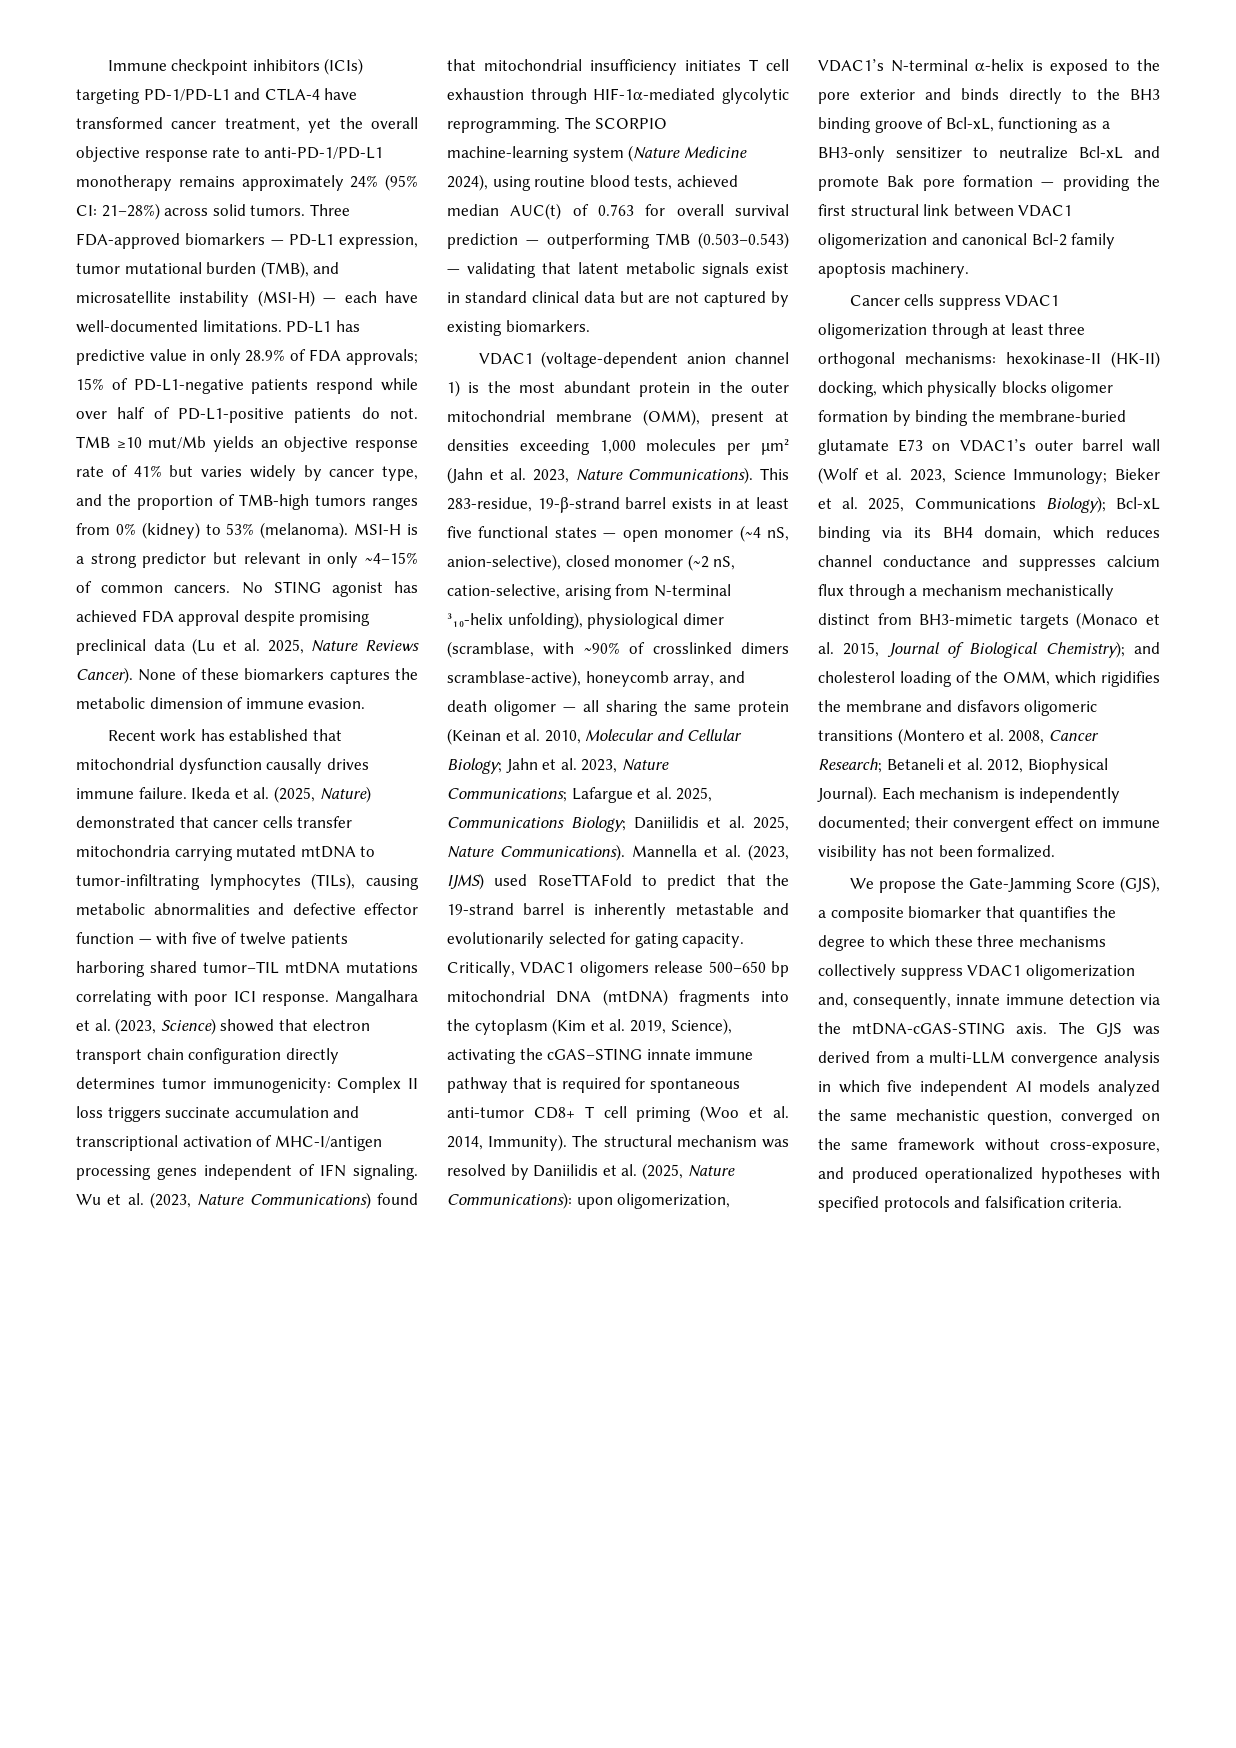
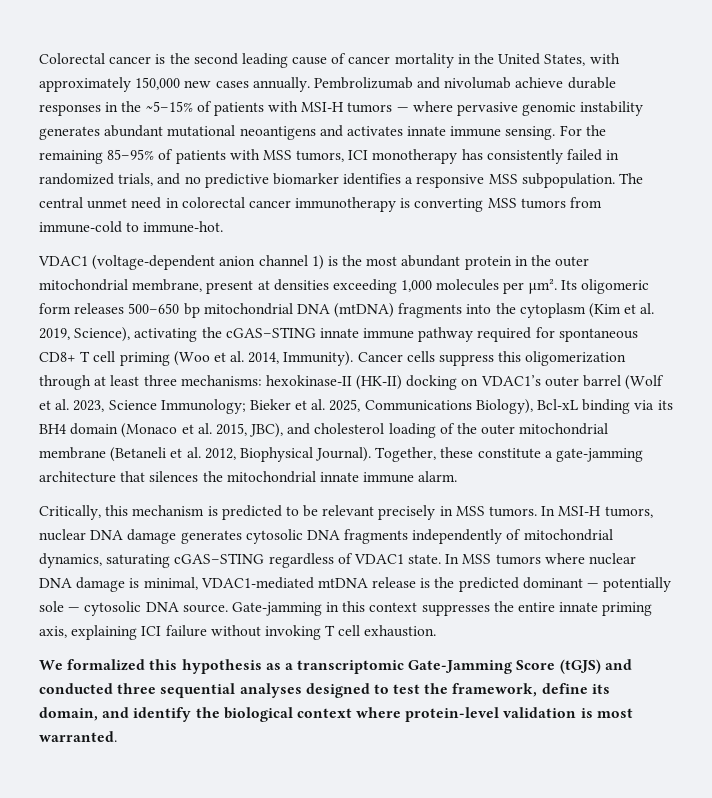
- Immune checkpoint inhibitors (ICIs) targeting PD-1/PD-L1 and CTLA-4 have transformed cancer treatment, yet the overall objective response rate to anti-PD-1/PD-L1 monotherapy remains approximately 24% (95% CI: 21–28%) across solid tumors. Three FDA-approved biomarkers — PD-L1 expression, tumor mutational burden (TMB), and microsatellite instability (MSI-H) — each have well-documented limitations. PD-L1 has predictive value in only 28.9% of FDA approvals; 15% of PD-L1-negative patients respond while over half of PD-L1-positive patients do not. TMB ≥10 mut/Mb yields an objective response rate of 41% but varies widely by cancer type, and the proportion of TMB-high tumors ranges from 0% (kidney) to 53% (melanoma). MSI-H is a strong predictor but relevant in only ~4–15% of common cancers. No STING agonist has achieved FDA approval despite promising preclinical data (Lu et al. 2025, Nature Reviews Cancer). None of these biomarkers captures the metabolic dimension of immune evasion.
- Recent work has established that mitochondrial dysfunction causally drives immune failure. Ikeda et al. (2025, Nature) demonstrated that cancer cells transfer mitochondria carrying mutated mtDNA to tumor-infiltrating lymphocytes (TILs), causing metabolic abnormalities and defective effector function — with five of twelve patients harboring shared tumor–TIL mtDNA mutations correlating with poor ICI response. Mangalhara et al. (2023, Science) showed that electron transport chain configuration directly determines tumor immunogenicity: Complex II loss triggers succinate accumulation and transcriptional activation of MHC-I/antigen processing genes independent of IFN signaling. Wu et al. (2023, Nature Communications) found that mitochondrial insufficiency initiates T cell exhaustion through HIF-1α-mediated glycolytic reprogramming. The SCORPIO machine-learning system (Nature Medicine 2024), using routine blood tests, achieved median AUC(t) of 0.763 for overall survival prediction — outperforming TMB (0.503–0.543) — validating that latent metabolic signals exist in standard clinical data but are not captured by existing biomarkers.
+ Colorectal cancer is the second leading cause of cancer mortality in the United States, with approximately 150,000 new cases annually. Pembrolizumab and nivolumab achieve durable responses in the ~5–15% of patients with MSI-H tumors — where pervasive genomic instability generates abundant mutational neoantigens and activates innate immune sensing. For the remaining 85–95% of patients with MSS tumors, ICI monotherapy has consistently failed in randomized trials, and no predictive biomarker identifies a responsive MSS subpopulation. The central unmet need in colorectal cancer immunotherapy is converting MSS tumors from immune-cold to immune-hot.
- VDAC1 (voltage-dependent anion channel 1) is the most abundant protein in the outer mitochondrial membrane (OMM), present at densities exceeding 1,000 molecules per μm² (Jahn et al. 2023, Nature Communications). This 283-residue, 19-β-strand barrel exists in at least five functional states — open monomer (~4 nS, anion-selective), closed monomer (~2 nS, cation-selective, arising from N-terminal ³₁₀-helix unfolding), physiological dimer (scramblase, with ~90% of crosslinked dimers scramblase-active), honeycomb array, and death oligomer — all sharing the same protein (Keinan et al. 2010, Molecular and Cellular Biology; Jahn et al. 2023, Nature Communications; Lafargue et al. 2025, Communications Biology; Daniilidis et al. 2025, Nature Communications). Mannella et al. (2023, IJMS) used RoseTTAFold to predict that the 19-strand barrel is inherently metastable and evolutionarily selected for gating capacity. Critically, VDAC1 oligomers release 500–650 bp mitochondrial DNA (mtDNA) fragments into the cytoplasm (Kim et al. 2019, Science), activating the cGAS–STING innate immune pathway that is required for spontaneous anti-tumor CD8+ T cell priming (Woo et al. 2014, Immunity). The structural mechanism was resolved by Daniilidis et al. (2025, Nature Communications): upon oligomerization, VDAC1’s N-terminal α-helix is exposed to the pore exterior and binds directly to the BH3 binding groove of Bcl-xL, functioning as a BH3-only sensitizer to neutralize Bcl-xL and promote Bak pore formation — providing the first structural link between VDAC1 oligomerization and canonical Bcl-2 family apoptosis machinery.
- Cancer cells suppress VDAC1 oligomerization through at least three orthogonal mechanisms: hexokinase-II (HK-II) docking, which physically blocks oligomer formation by binding the membrane-buried glutamate E73 on VDAC1’s outer barrel wall (Wolf et al. 2023, Science Immunology; Bieker et al. 2025, Communications Biology); Bcl-xL binding via its BH4 domain, which reduces channel conductance and suppresses calcium flux through a mechanism mechanistically distinct from BH3-mimetic targets (Monaco et al. 2015, Journal of Biological Chemistry); and cholesterol loading of the OMM, which rigidifies the membrane and disfavors oligomeric transitions (Montero et al. 2008, Cancer Research; Betaneli et al. 2012, Biophysical Journal).
+ VDAC1 (voltage-dependent anion channel 1) is the most abundant protein in the outer mitochondrial membrane, present at densities exceeding 1,000 molecules per μm². Its oligomeric form releases 500–650 bp mitochondrial DNA (mtDNA) fragments into the cytoplasm (Kim et al. 2019, Science), activating the cGAS–STING innate immune pathway required for spontaneous CD8+ T cell priming (Woo et al. 2014, Immunity). Cancer cells suppress this oligomerization through at least three mechanisms: hexokinase-II (HK-II) docking on VDAC1’s outer barrel (Wolf et al. 2023, Science Immunology; Bieker et al. 2025, Communications Biology), Bcl-xL binding via its BH4 domain (Monaco et al. 2015, JBC), and cholesterol loading of the outer mitochondrial membrane (Betaneli et al. 2012, Biophysical Journal).
- Each mechanism is independently documented; their convergent effect on immune visibility has not been formalized.
- We propose the Gate-Jamming Score (GJS), a composite biomarker that quantifies the degree to which these three mechanisms collectively suppress VDAC1 oligomerization and, consequently, innate immune detection via the mtDNA-cGAS-STING axis. The GJS was derived from a multi-LLM convergence analysis in which five independent AI models analyzed the same mechanistic question, converged on the same framework without cross-exposure, and produced operationalized hypotheses with specified protocols and falsification criteria.
+ Together, these constitute a gate-jamming architecture that silences the mitochondrial innate immune alarm.
+ Critically, this mechanism is predicted to be relevant precisely in MSS tumors. In MSI-H tumors, nuclear DNA damage generates cytosolic DNA fragments independently of mitochondrial dynamics, saturating cGAS–STING regardless of VDAC1 state. In MSS tumors where nuclear DNA damage is minimal, VDAC1-mediated mtDNA release is the predicted dominant — potentially sole — cytosolic DNA source. Gate-jamming in this context suppresses the entire innate priming axis, explaining ICI failure without invoking T cell exhaustion.
+ We formalized this hypothesis as a transcriptomic Gate-Jamming Score (tGJS) and conducted three sequential analyses designed to test the framework, define its domain, and identify the biological context where protein-level validation is most warranted.

